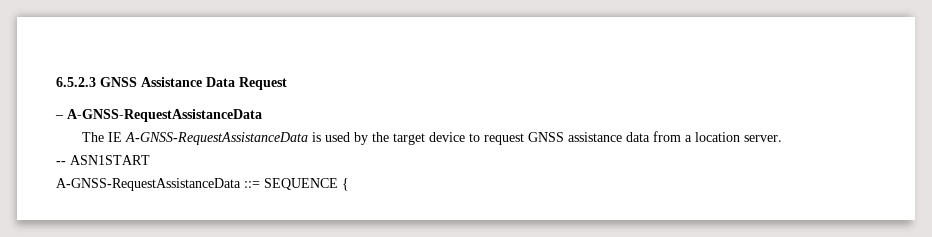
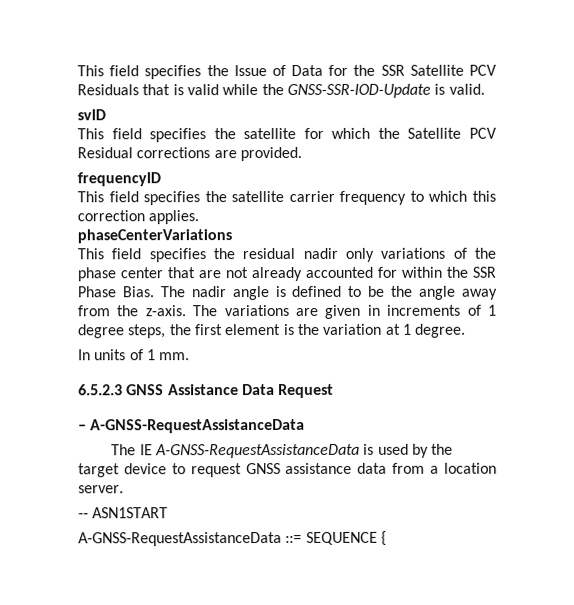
+ This field specifies the Issue of Data for the SSR Satellite PCV Residuals that is valid while the GNSS-SSR-IOD-Update is valid.
+ svID
+ This field specifies the satellite for which the Satellite PCV Residual corrections are provided.
+ frequencyID
+ This field specifies the satellite carrier frequency to which this correction applies.
+ phaseCenterVariations
+ This field specifies the residual nadir only variations of the phase center that are not already accounted for within the SSR Phase Bias. The nadir angle is defined to be the angle away from the z-axis. The variations are given in increments of 1 degree steps, the first element is the variation at 1 degree.
+ In units of 1 mm.

